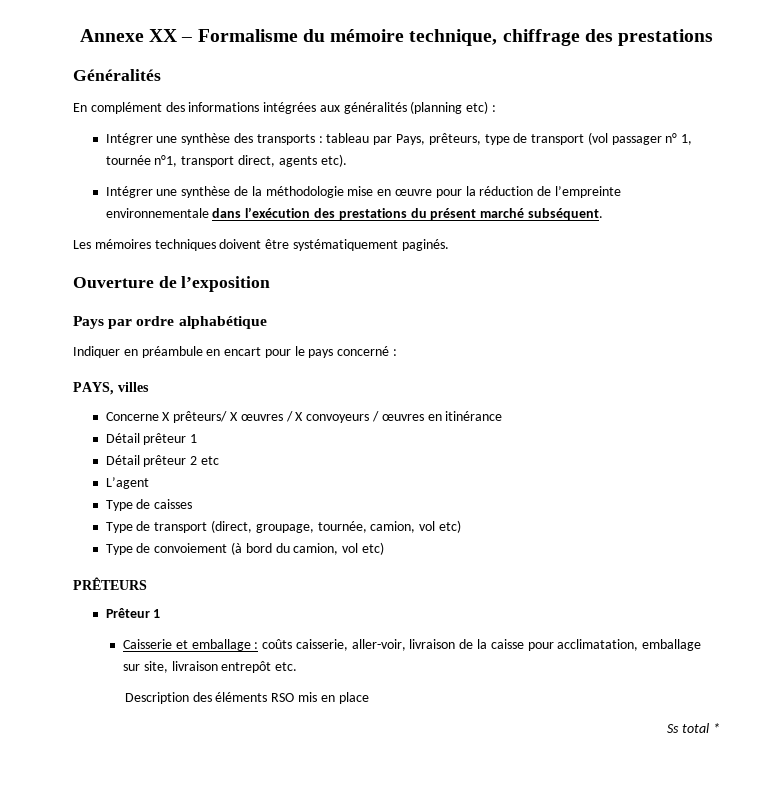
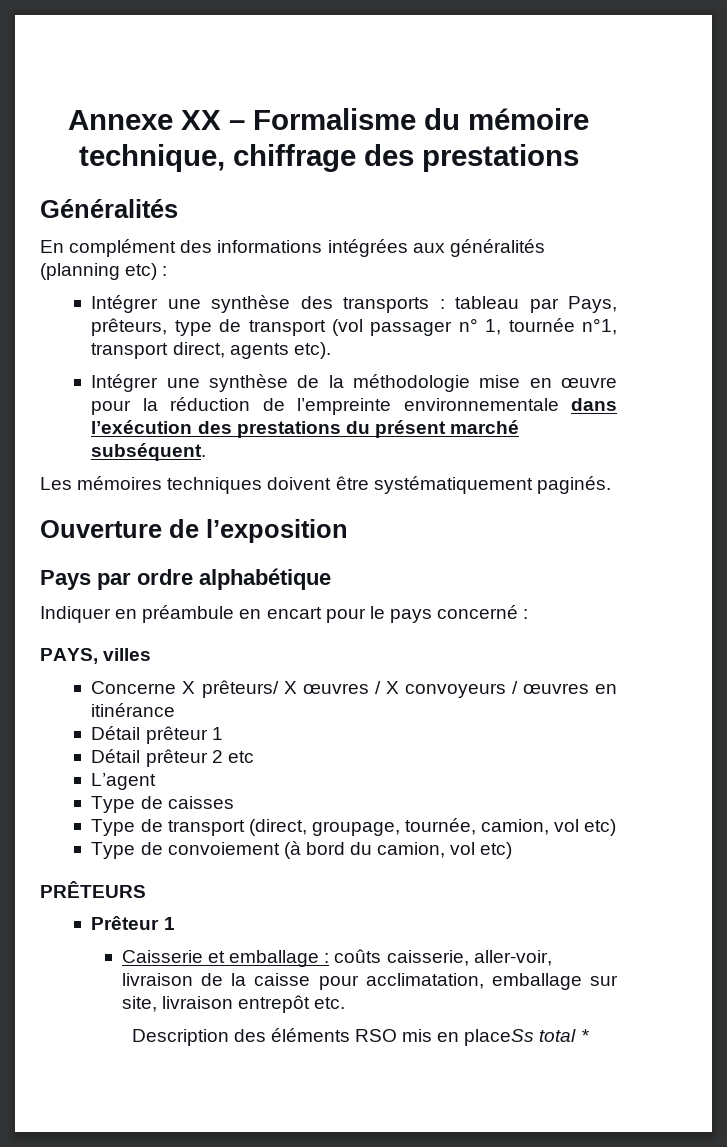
- Description des éléments RSO mis en place
- Ss total *
+ Description des éléments RSO mis en placeSs total *

